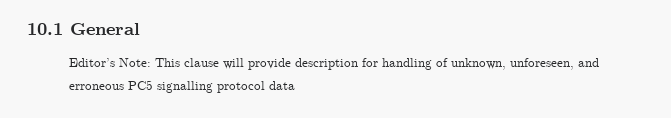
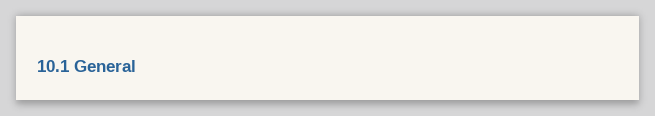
- Editor’s Note: This clause will provide description for handling of unknown, unforeseen, and erroneous PC5 signalling protocol data

